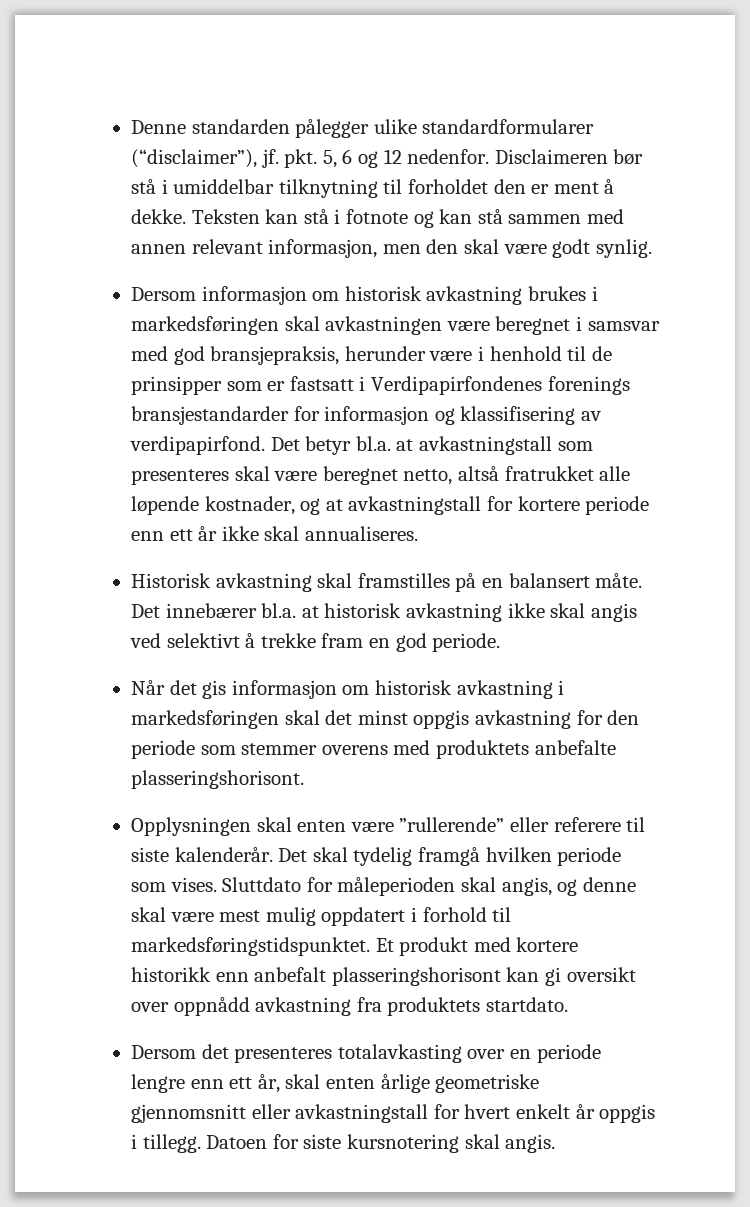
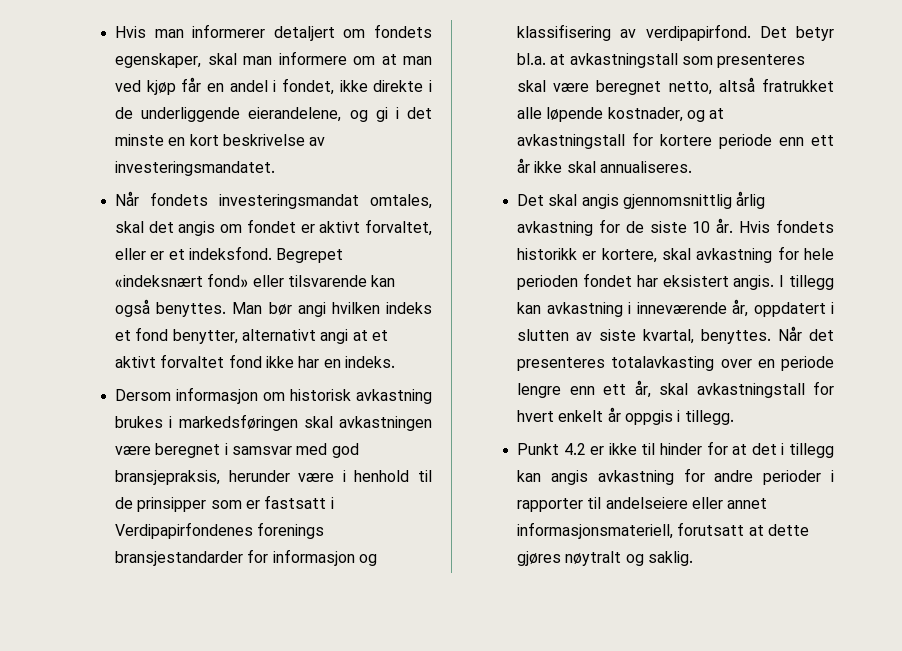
- Denne standarden pålegger ulike standardformularer (“disclaimer”), jf. pkt. 5, 6 og 12 nedenfor. Disclaimeren bør stå i umiddelbar tilknytning til forholdet den er ment å dekke. Teksten kan stå i fotnote og kan stå sammen med annen relevant informasjon, men den skal være godt synlig.
+ Hvis man informerer detaljert om fondets egenskaper, skal man informere om at man ved kjøp får en andel i fondet, ikke direkte i de underliggende eierandelene, og gi i det minste en kort beskrivelse av investeringsmandatet.
+ Når fondets investeringsmandat omtales, skal det angis om fondet er aktivt forvaltet, eller er et indeksfond. Begrepet «indeksnært fond» eller tilsvarende kan også benyttes. Man bør angi hvilken indeks et fond benytter, alternativt angi at et aktivt forvaltet fond ikke har en indeks.
- Historisk avkastning skal framstilles på en balansert måte. Det innebærer bl.a. at historisk avkastning ikke skal angis ved selektivt å trekke fram en god periode.
- Når det gis informasjon om historisk avkastning i markedsføringen skal det minst oppgis avkastning for den periode som stemmer overens med produktets anbefalte plasseringshorisont.
- Opplysningen skal enten være ”rullerende” eller referere til siste kalenderår. Det skal tydelig framgå hvilken periode som vises. Sluttdato for måleperioden skal angis, og denne skal være mest mulig oppdatert i forhold til markedsføringstidspunktet. Et produkt med kortere historikk enn anbefalt plasseringshorisont kan gi oversikt over oppnådd avkastning fra produktets startdato.
- Dersom det presenteres totalavkasting over en periode lengre enn ett år, skal enten årlige geometriske gjennomsnitt eller avkastningstall for hvert enkelt år oppgis i tillegg. Datoen for siste kursnotering skal angis.
+ Det skal angis gjennomsnittlig årlig avkastning for de siste 10 år. Hvis fondets historikk er kortere, skal avkastning for hele perioden fondet har eksistert angis. I tillegg kan avkastning i inneværende år, oppdatert i slutten av siste kvartal, benyttes. Når det presenteres totalavkasting over en periode lengre enn ett år, skal avkastningstall for hvert enkelt år oppgis i tillegg.
+ Punkt 4.2 er ikke til hinder for at det i tillegg kan angis avkastning for andre perioder i rapporter til andelseiere eller annet informasjonsmateriell, forutsatt at dette gjøres nøytralt og saklig.

